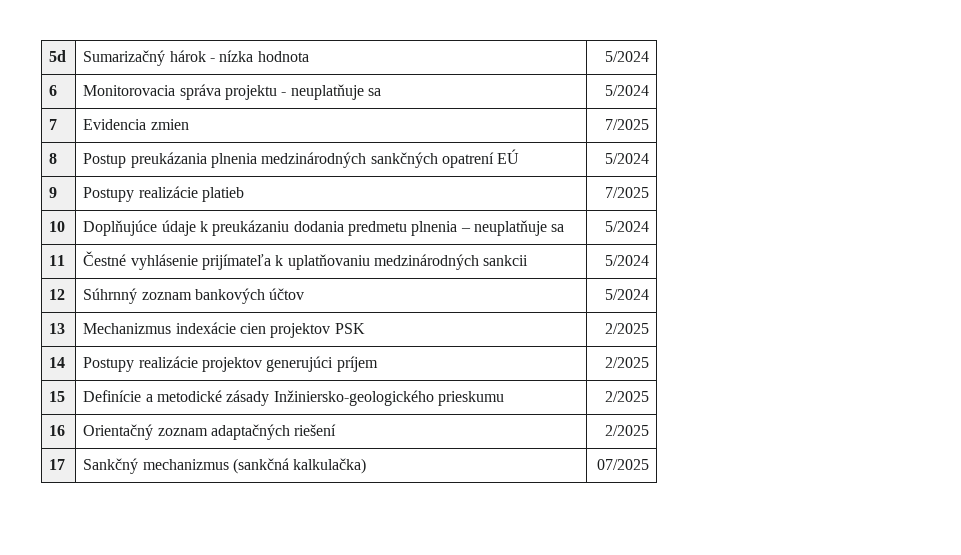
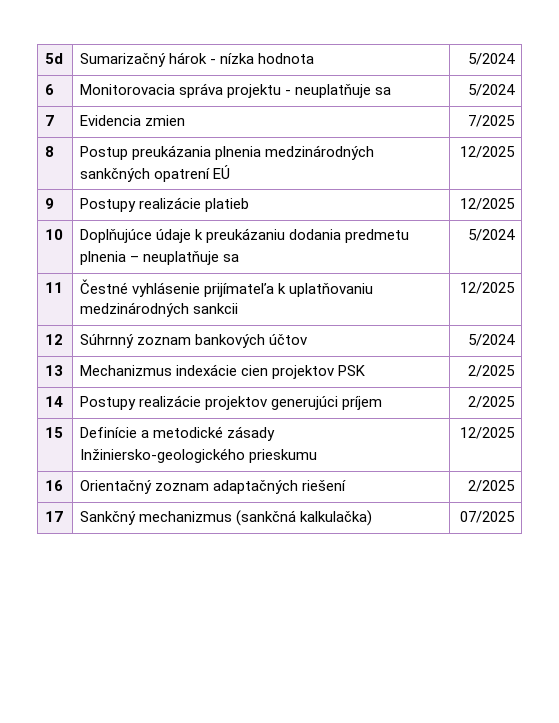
- 8 | Postup preukázania plnenia medzinárodných sankčných opatrení EÚ | 5/2024
+ 8 | Postup preukázania plnenia medzinárodných sankčných opatrení EÚ | 12/2025
- 9 | Postupy realizácie platieb | 7/2025
+ 9 | Postupy realizácie platieb | 12/2025
- 11 | Čestné vyhlásenie prijímateľa k uplatňovaniu medzinárodných sankcii | 5/2024
+ 11 | Čestné vyhlásenie prijímateľa k uplatňovaniu medzinárodných sankcii | 12/2025
- 15 | Definície a metodické zásady Inžiniersko-geologického prieskumu | 2/2025
+ 15 | Definície a metodické zásady Inžiniersko-geologického prieskumu | 12/2025

